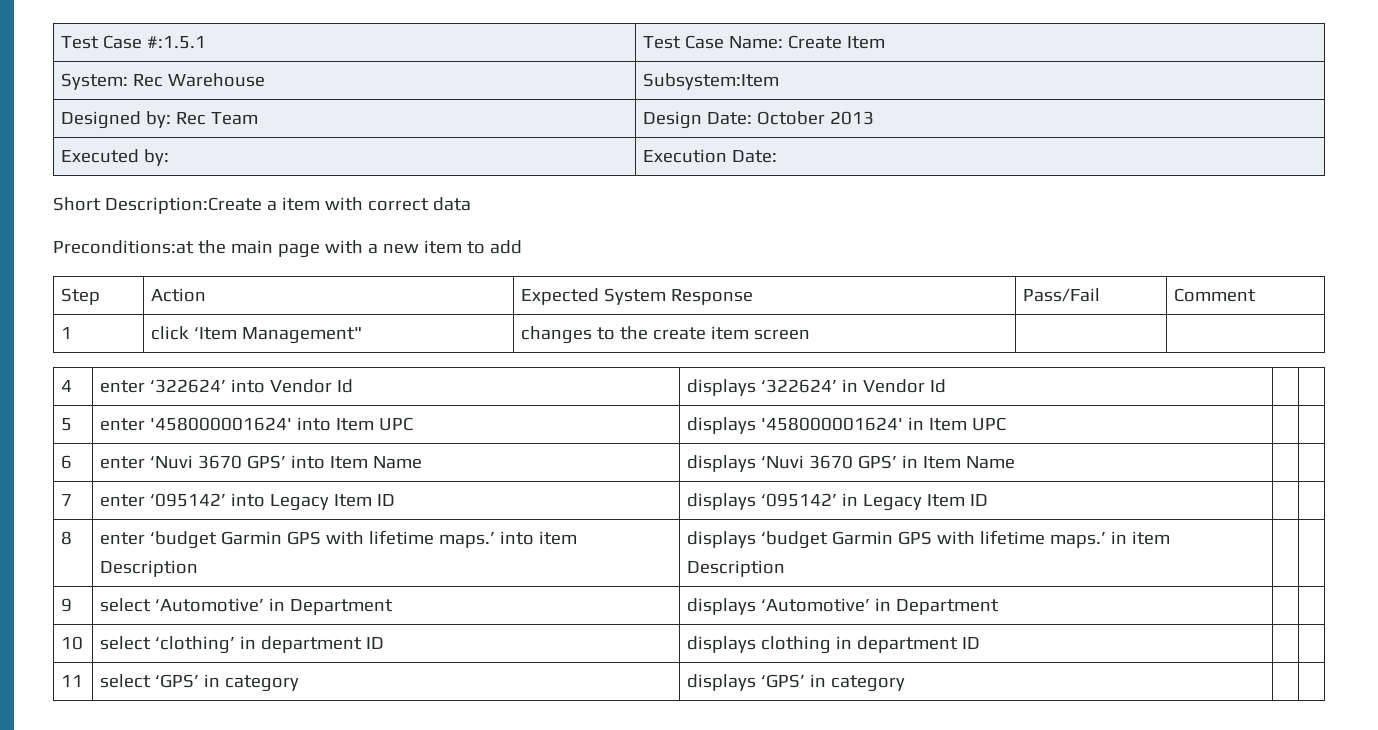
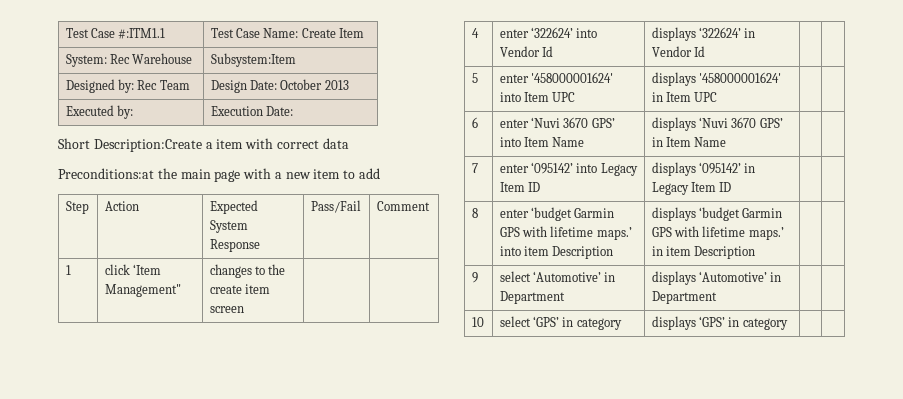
- Test Case #:1.5.1 | Test Case Name: Create Item
+ Test Case #:ITM1.1 | Test Case Name: Create Item
- 10 | select ‘clothing’ in department ID | displays clothing in department ID | |
- 11 | select ‘GPS’ in category | displays ‘GPS’ in category | |
+ 10 | select ‘GPS’ in category | displays ‘GPS’ in category | |

